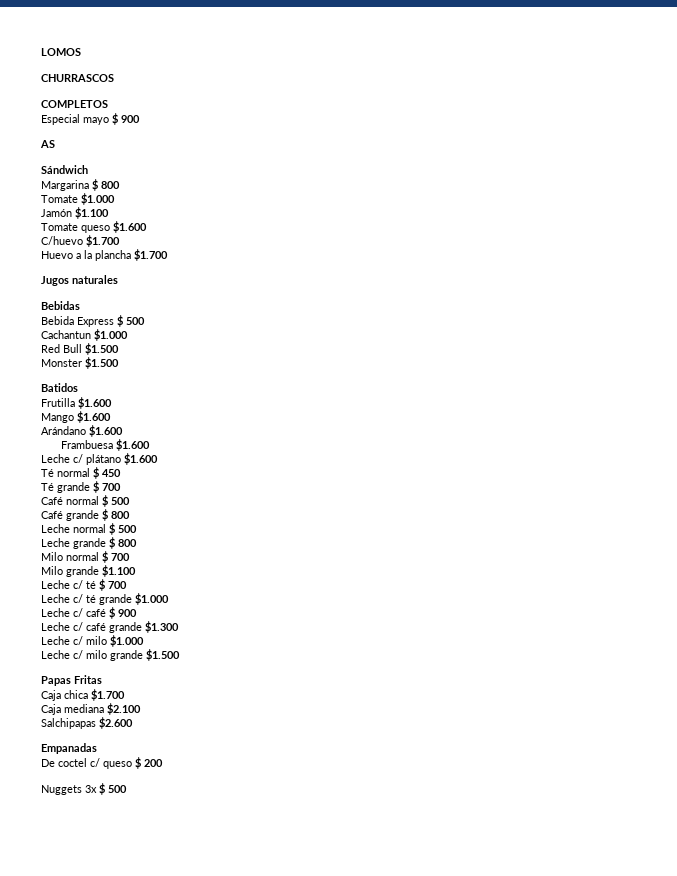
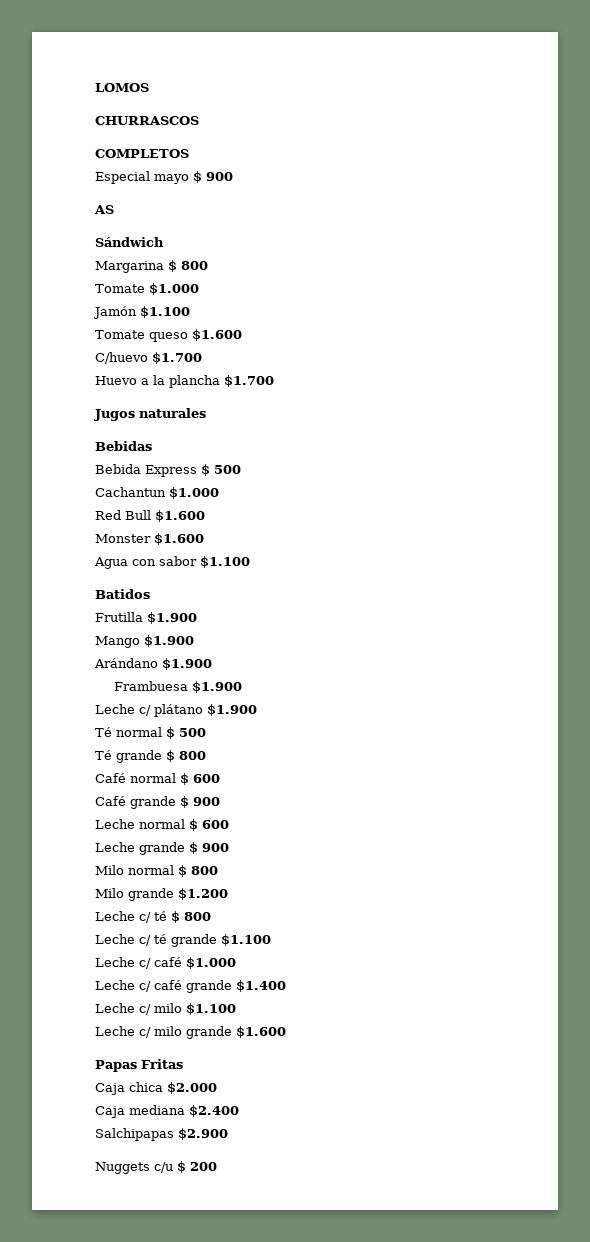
- Red Bull $1.500
+ Red Bull $1.600
- Monster $1.500
+ Monster $1.600
+ Agua con sabor $1.100
- Frutilla $1.600
+ Frutilla $1.900
- Mango $1.600
+ Mango $1.900
- Arándano $1.600
+ Arándano $1.900
- Frambuesa $1.600
+ Frambuesa $1.900
- Leche c/ plátano $1.600
+ Leche c/ plátano $1.900
- Té normal $ 450
+ Té normal $ 500
- Té grande $ 700
+ Té grande $ 800
- Café normal $ 500
+ Café normal $ 600
- Café grande $ 800
+ Café grande $ 900
- Leche normal $ 500
+ Leche normal $ 600
- Leche grande $ 800
+ Leche grande $ 900
- Milo normal $ 700
+ Milo normal $ 800
- Milo grande $1.100
- Leche c/ té $ 700
- Leche c/ té grande $1.000
- Leche c/ café $ 900
+ Milo grande $1.200
+ Leche c/ té $ 800
+ Leche c/ té grande $1.100
+ Leche c/ café $1.000
- Leche c/ café grande $1.300
- Leche c/ milo $1.000
+ Leche c/ café grande $1.400
+ Leche c/ milo $1.100
- Leche c/ milo grande $1.500
+ Leche c/ milo grande $1.600
- Caja chica $1.700
+ Caja chica $2.000
- Caja mediana $2.100
+ Caja mediana $2.400
- Salchipapas $2.600
- Empanadas
- De coctel c/ queso $ 200
- Nuggets 3x $ 500
+ Salchipapas $2.900
+ Nuggets c/u $ 200

